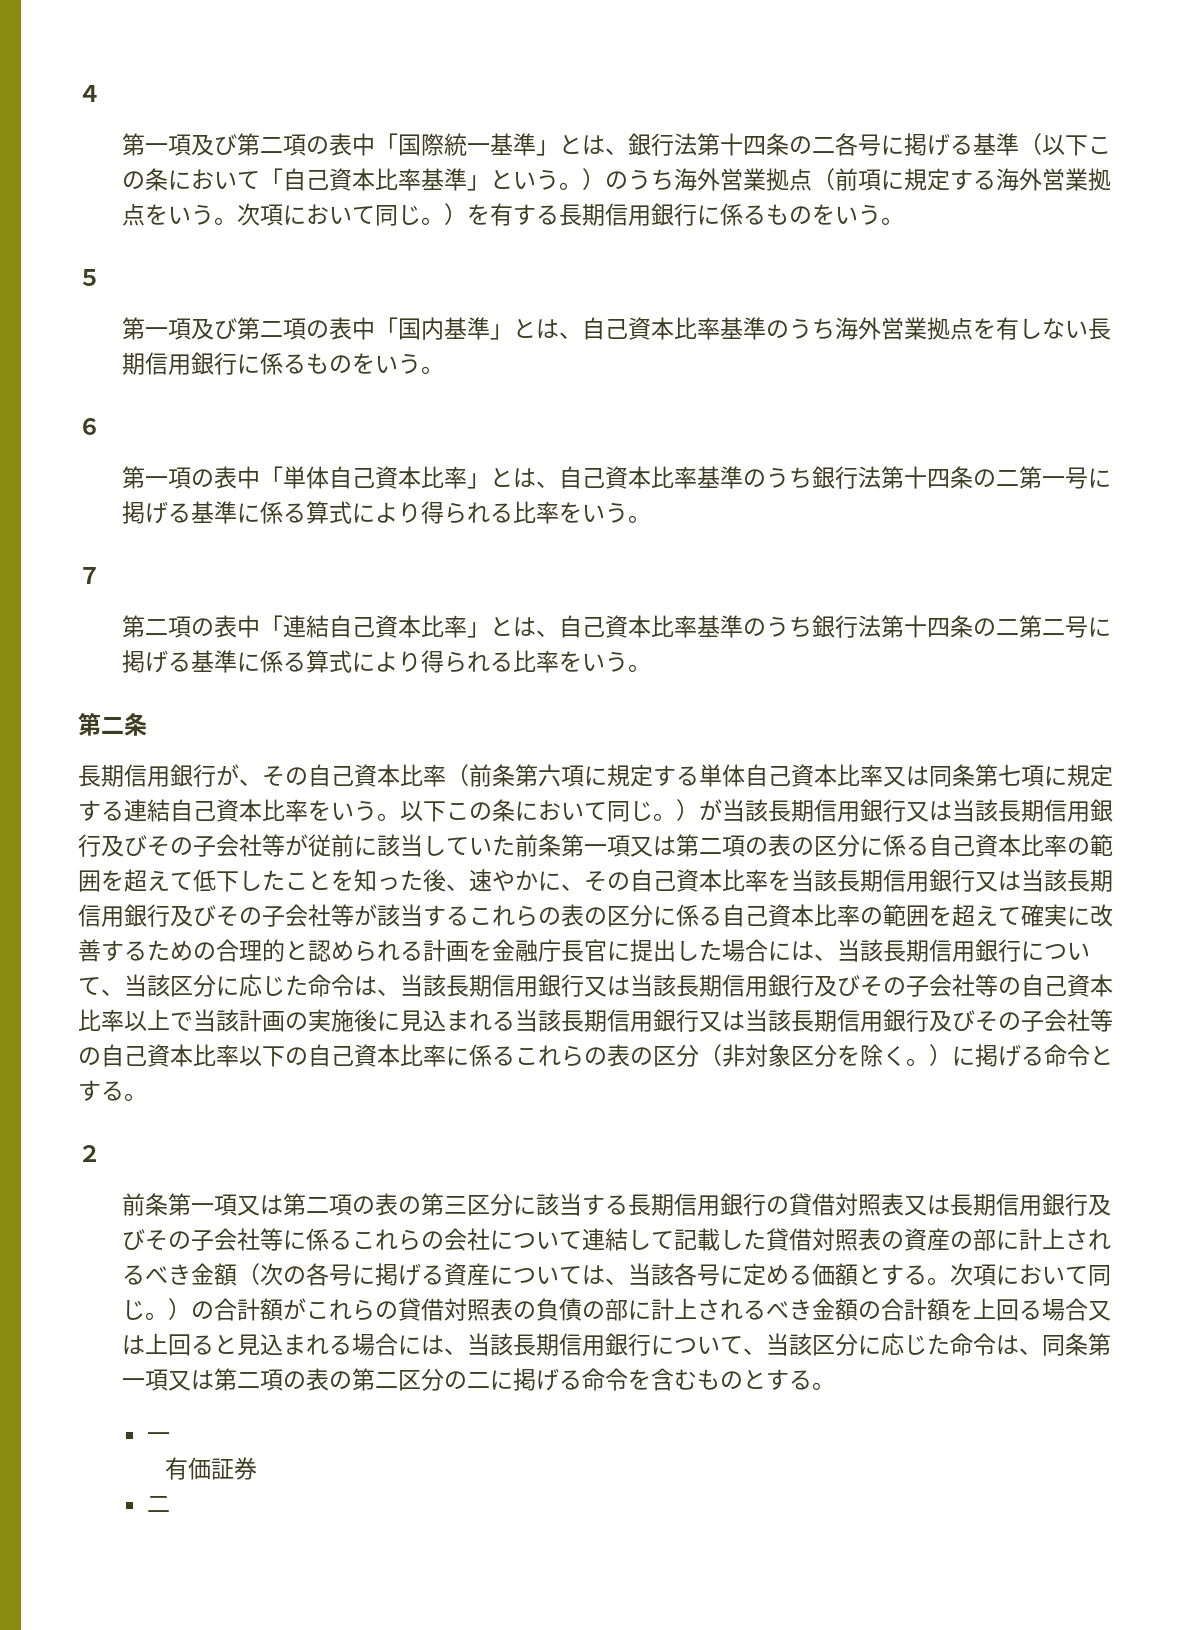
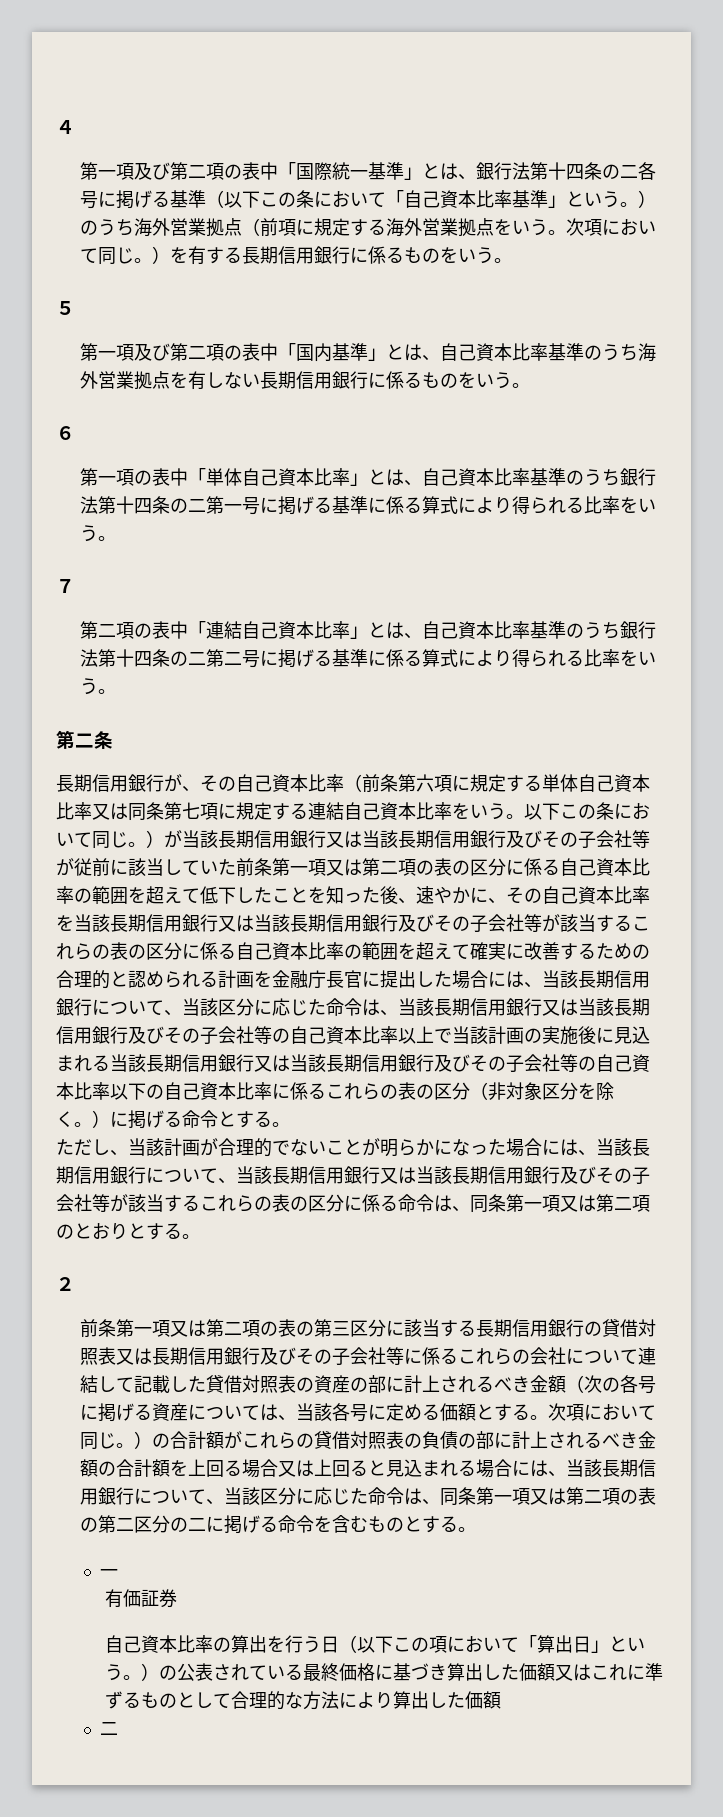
+ ただし、当該計画が合理的でないことが明らかになった場合には、当該長期信用銀行について、当該長期信用銀行又は当該長期信用銀行及びその子会社等が該当するこれらの表の区分に係る命令は、同条第一項又は第二項のとおりとする。
+ 自己資本比率の算出を行う日（以下この項において「算出日」という。）の公表されている最終価格に基づき算出した価額又はこれに準ずるものとして合理的な方法により算出した価額

